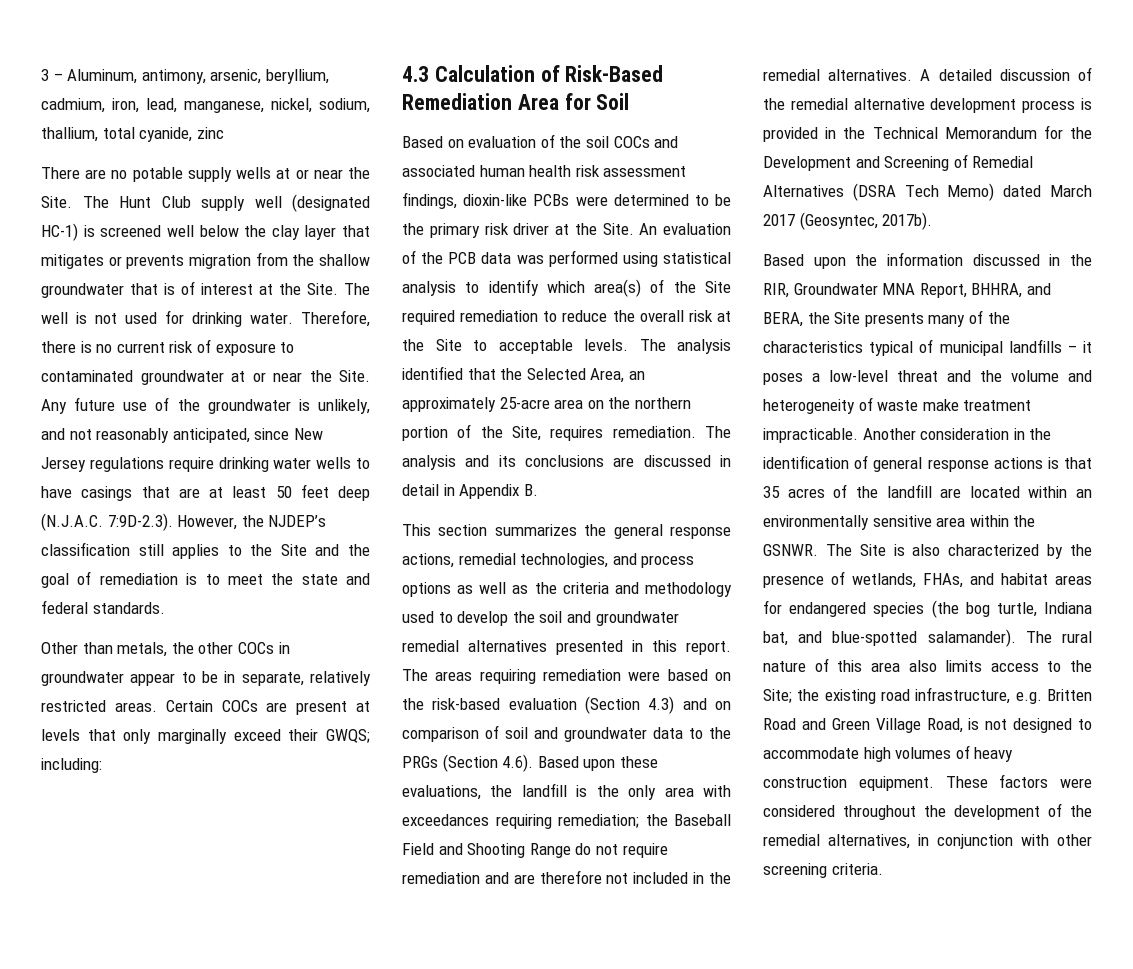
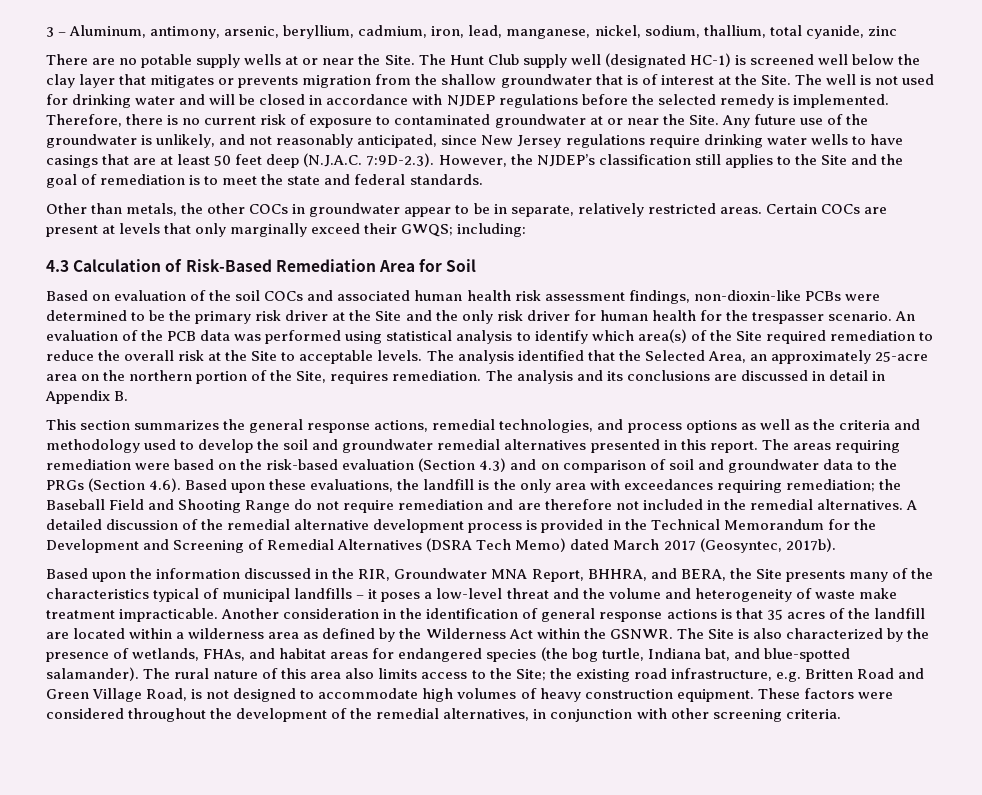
- The well is not used for drinking water.
+ The well is not used for drinking water and will be closed in accordance with NJDEP regulations before the selected remedy is implemented.
- Based on evaluation of the soil COCs and associated human health risk assessment findings, dioxin-like PCBs were determined to be the primary risk driver at the Site.
+ Based on evaluation of the soil COCs and associated human health risk assessment findings, non-dioxin-like PCBs were determined to be the primary risk driver at the Site and the only risk driver for human health for the trespasser scenario.
- Another consideration in the identification of general response actions is that 35 acres of the landfill are located within an environmentally sensitive area within the GSNWR.
+ Another consideration in the identification of general response actions is that 35 acres of the landfill are located within a wilderness area as defined by the Wilderness Act within the GSNWR.

